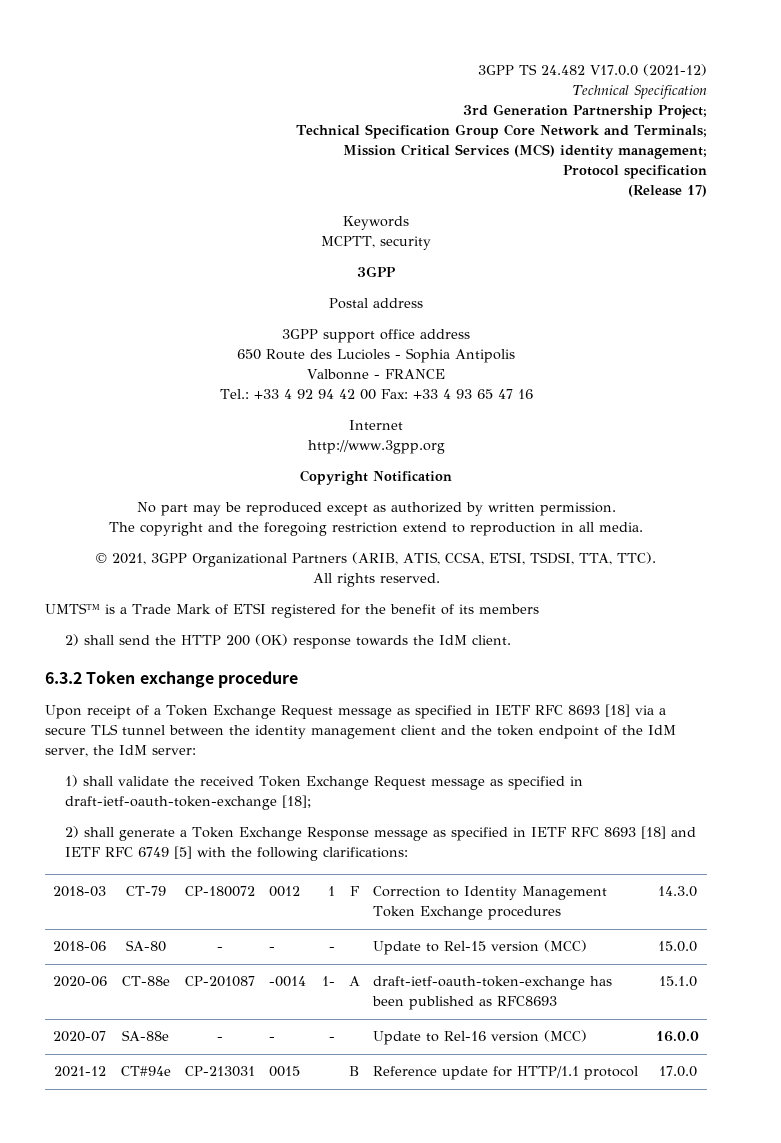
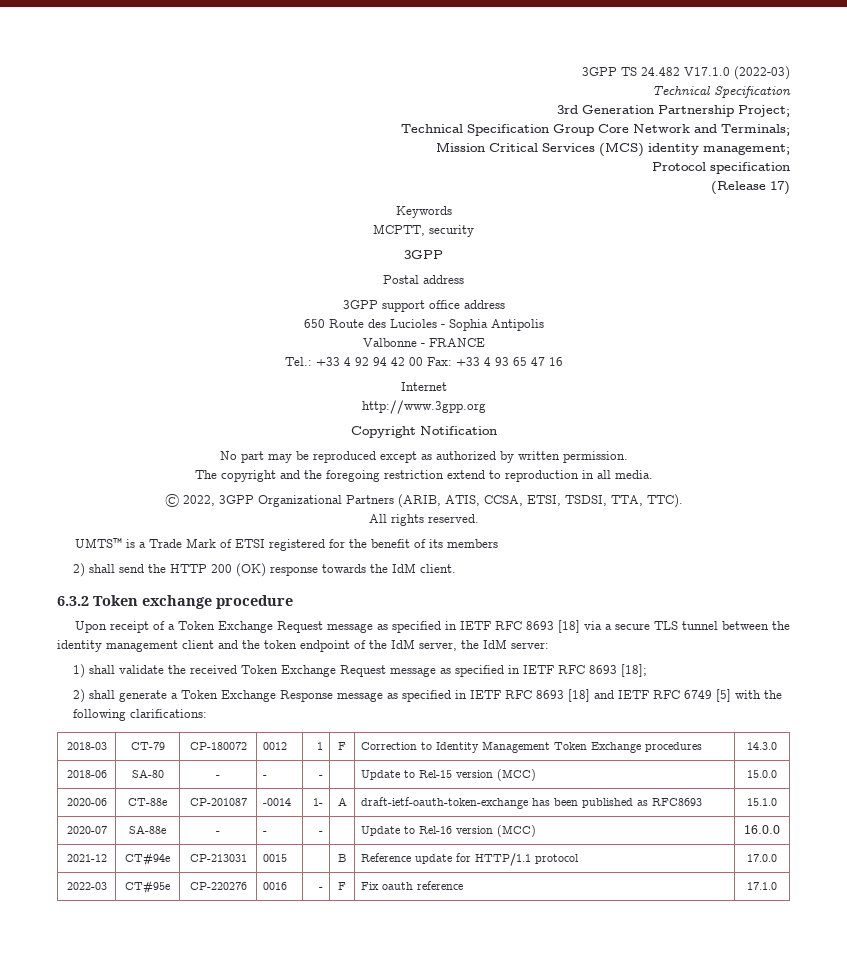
- 3GPP TS 24.482 V17.0.0 (2021-12)
+ 3GPP TS 24.482 V17.1.0 (2022-03)
- © 2021, 3GPP Organizational Partners (ARIB, ATIS, CCSA, ETSI, TSDSI, TTA, TTC).
+ © 2022, 3GPP Organizational Partners (ARIB, ATIS, CCSA, ETSI, TSDSI, TTA, TTC).
- 1) shall validate the received Token Exchange Request message as specified in draft-ietf-oauth-token-exchange [18];
+ 1) shall validate the received Token Exchange Request message as specified in IETF RFC 8693 [18];
+ 2022-03 | CT#95e | CP-220276 | 0016 | - | F | Fix oauth reference | 17.1.0

